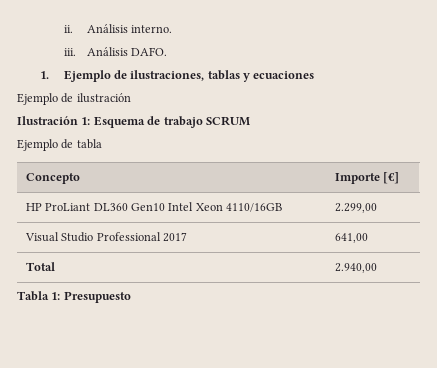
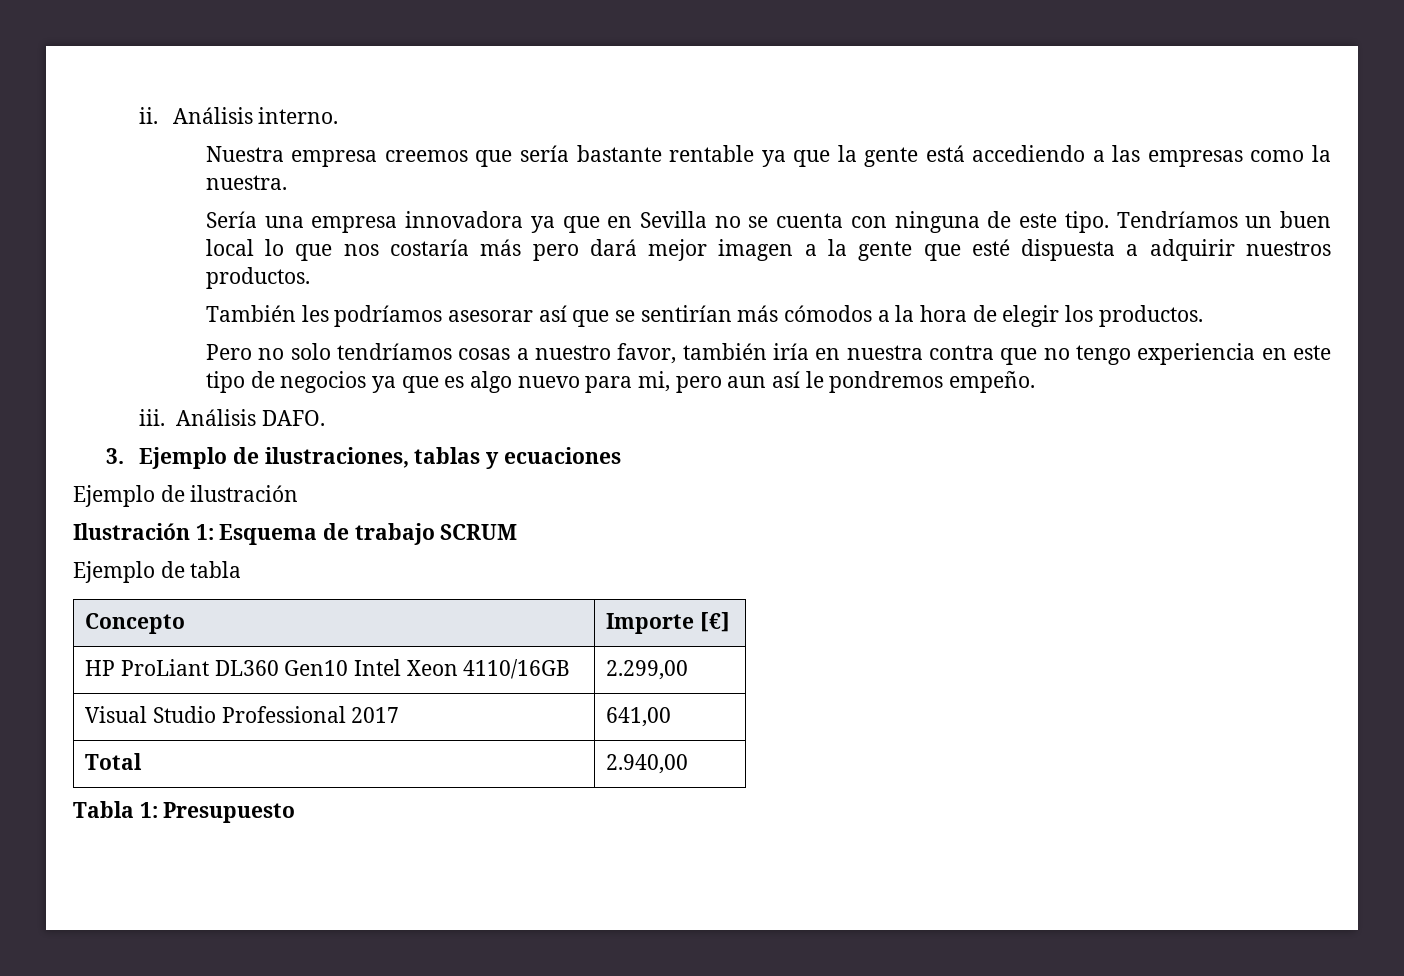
+ Nuestra empresa creemos que sería bastante rentable ya que la gente está accediendo a las empresas como la nuestra.
+ Sería una empresa innovadora ya que en Sevilla no se cuenta con ninguna de este tipo. Tendríamos un buen local lo que nos costaría más pero dará mejor imagen a la gente que esté dispuesta a adquirir nuestros productos.
+ También les podríamos asesorar así que se sentirían más cómodos a la hora de elegir los productos.
+ Pero no solo tendríamos cosas a nuestro favor, también iría en nuestra contra que no tengo experiencia en este tipo de negocios ya que es algo nuevo para mi, pero aun así le pondremos empeño.
- 1. Ejemplo de ilustraciones, tablas y ecuaciones
+ 3. Ejemplo de ilustraciones, tablas y ecuaciones

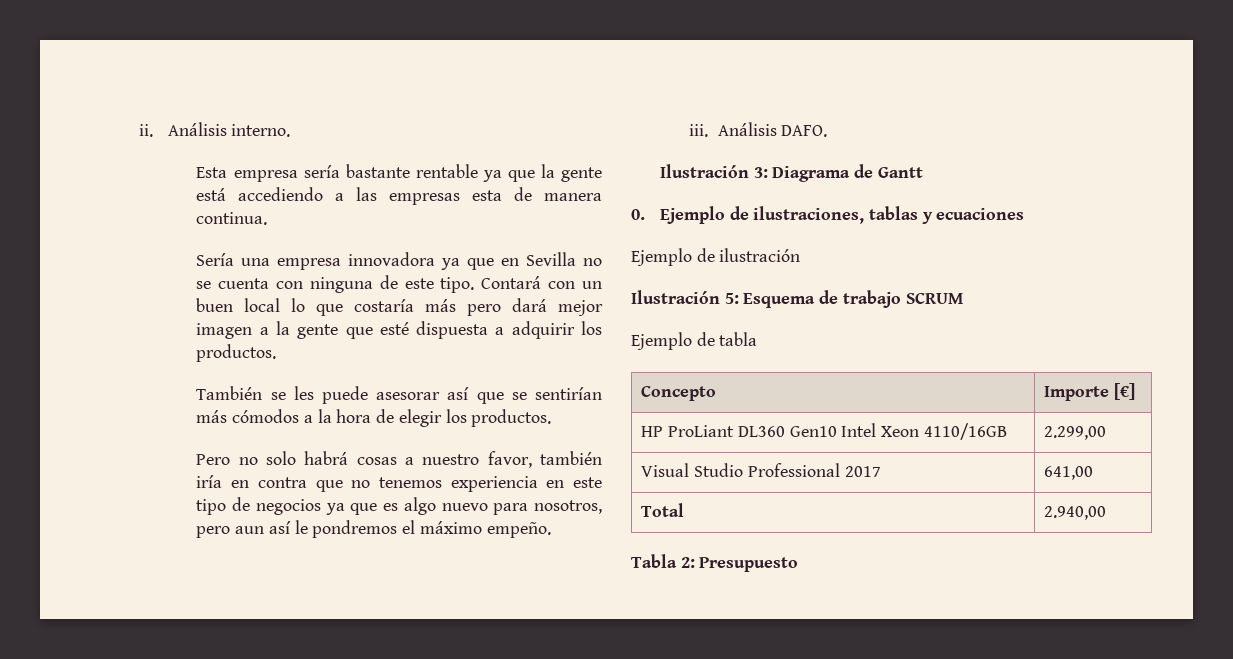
- Nuestra empresa creemos que sería bastante rentable ya que la gente está accediendo a las empresas como la nuestra.
+ Esta empresa sería bastante rentable ya que la gente está accediendo a las empresas esta de manera continua.
- Tendríamos un buen local lo que nos costaría más pero dará mejor imagen a la gente que esté dispuesta a adquirir nuestros productos.
+ Contará con un buen local lo que costaría más pero dará mejor imagen a la gente que esté dispuesta a adquirir los productos.
- También les podríamos asesorar así que se sentirían más cómodos a la hora de elegir los productos.
+ También se les puede asesorar así que se sentirían más cómodos a la hora de elegir los productos.
- Pero no solo tendríamos cosas a nuestro favor, también iría en nuestra contra que no tengo experiencia en este tipo de negocios ya que es algo nuevo para mi, pero aun así le pondremos empeño.
+ Pero no solo habrá cosas a nuestro favor, también iría en contra que no tenemos experiencia en este tipo de negocios ya que es algo nuevo para nosotros, pero aun así le pondremos el máximo empeño.
- 3. Ejemplo de ilustraciones, tablas y ecuaciones
+ Ilustración 3: Diagrama de Gantt
+ 0. Ejemplo de ilustraciones, tablas y ecuaciones
- Ilustración 1: Esquema de trabajo SCRUM
+ Ilustración 5: Esquema de trabajo SCRUM
- Tabla 1: Presupuesto
+ Tabla 2: Presupuesto

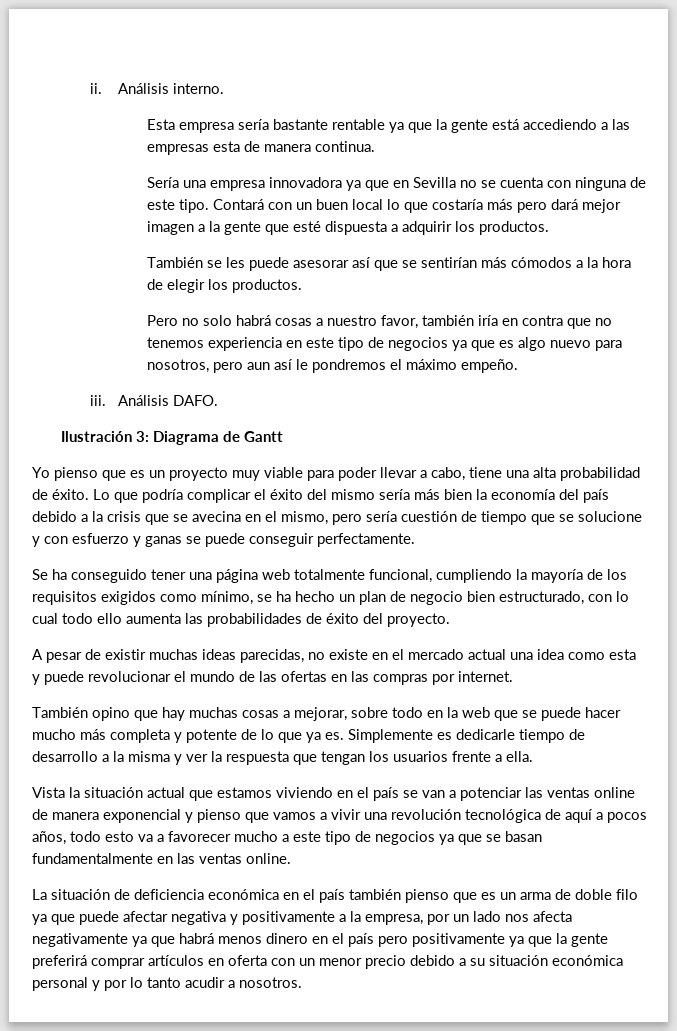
- 0. Ejemplo de ilustraciones, tablas y ecuaciones
- Ejemplo de ilustración
- Ilustración 5: Esquema de trabajo SCRUM
- Ejemplo de tabla
- Concepto | Importe [€]
- HP ProLiant DL360 Gen10 Intel Xeon 4110/16GB | 2.299,00
- Visual Studio Professional 2017 | 641,00
- Total | 2.940,00
- Tabla 2: Presupuesto
+ Yo pienso que es un proyecto muy viable para poder llevar a cabo, tiene una alta probabilidad de éxito. Lo que podría complicar el éxito del mismo sería más bien la economía del país debido a la crisis que se avecina en el mismo, pero sería cuestión de tiempo que se solucione y con esfuerzo y ganas se puede conseguir perfectamente.
+ Se ha conseguido tener una página web totalmente funcional, cumpliendo la mayoría de los requisitos exigidos como mínimo, se ha hecho un plan de negocio bien estructurado, con lo cual todo ello aumenta las probabilidades de éxito del proyecto.
+ A pesar de existir muchas ideas parecidas, no existe en el mercado actual una idea como esta y puede revolucionar el mundo de las ofertas en las compras por internet.
+ También opino que hay muchas cosas a mejorar, sobre todo en la web que se puede hacer mucho más completa y potente de lo que ya es. Simplemente es dedicarle tiempo de desarrollo a la misma y ver la respuesta que tengan los usuarios frente a ella.
+ Vista la situación actual que estamos viviendo en el país se van a potenciar las ventas online de manera exponencial y pienso que vamos a vivir una revolución tecnológica de aquí a pocos años, todo esto va a favorecer mucho a este tipo de negocios ya que se basan fundamentalmente en las ventas online.
+ La situación de deficiencia económica en el país también pienso que es un arma de doble filo ya que puede afectar negativa y positivamente a la empresa, por un lado nos afecta negativamente ya que habrá menos dinero en el país pero positivamente ya que la gente preferirá comprar artículos en oferta con un menor precio debido a su situación económica personal y por lo tanto acudir a nosotros.

